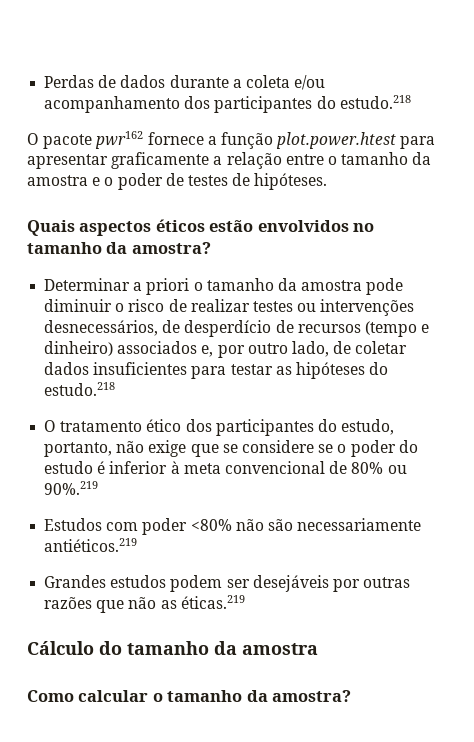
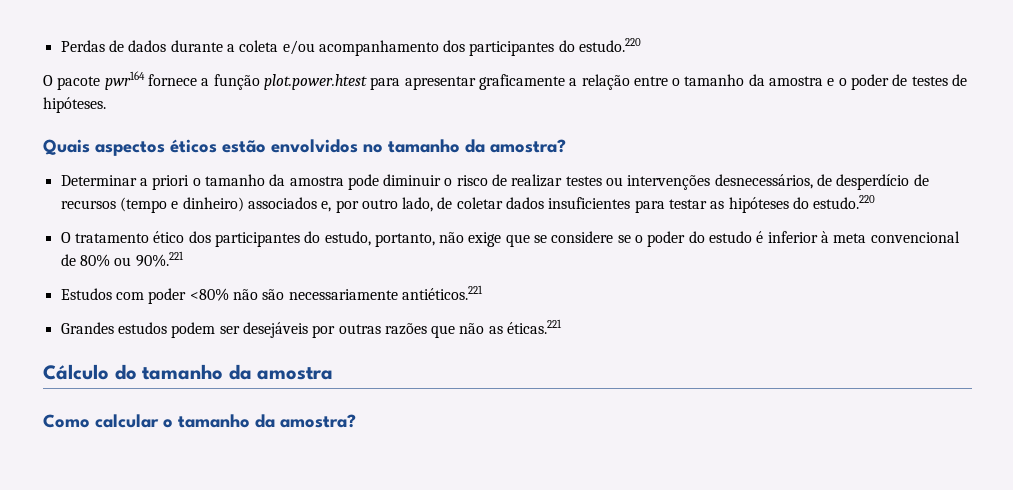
- Perdas de dados durante a coleta e/ou acompanhamento dos participantes do estudo.218
+ Perdas de dados durante a coleta e/ou acompanhamento dos participantes do estudo.220
- O pacote pwr162 fornece a função plot.power.htest para apresentar graficamente a relação entre o tamanho da amostra e o poder de testes de hipóteses.
+ O pacote pwr164 fornece a função plot.power.htest para apresentar graficamente a relação entre o tamanho da amostra e o poder de testes de hipóteses.
- Determinar a priori o tamanho da amostra pode diminuir o risco de realizar testes ou intervenções desnecessários, de desperdício de recursos (tempo e dinheiro) associados e, por outro lado, de coletar dados insuficientes para testar as hipóteses do estudo.218
+ Determinar a priori o tamanho da amostra pode diminuir o risco de realizar testes ou intervenções desnecessários, de desperdício de recursos (tempo e dinheiro) associados e, por outro lado, de coletar dados insuficientes para testar as hipóteses do estudo.220
- O tratamento ético dos participantes do estudo, portanto, não exige que se considere se o poder do estudo é inferior à meta convencional de 80% ou 90%.219
+ O tratamento ético dos participantes do estudo, portanto, não exige que se considere se o poder do estudo é inferior à meta convencional de 80% ou 90%.221
- Estudos com poder <80% não são necessariamente antiéticos.219
+ Estudos com poder <80% não são necessariamente antiéticos.221
- Grandes estudos podem ser desejáveis por outras razões que não as éticas.219
+ Grandes estudos podem ser desejáveis por outras razões que não as éticas.221

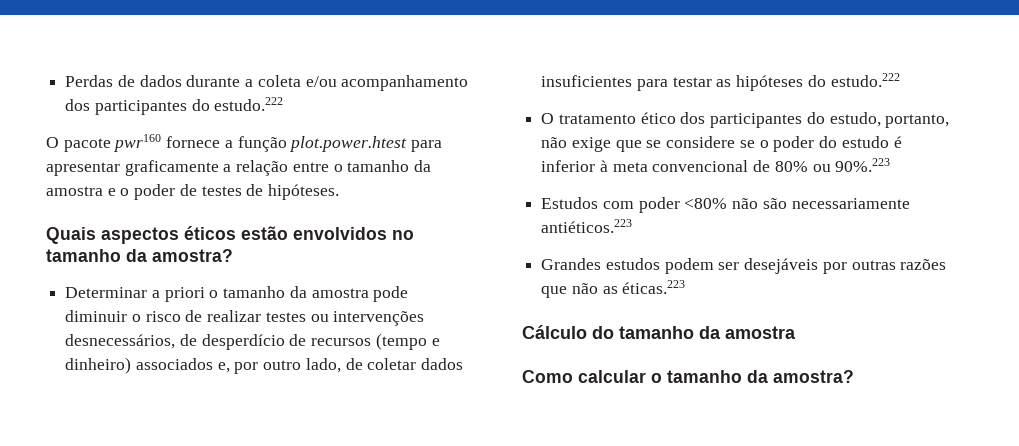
- Perdas de dados durante a coleta e/ou acompanhamento dos participantes do estudo.220
+ Perdas de dados durante a coleta e/ou acompanhamento dos participantes do estudo.222
- O pacote pwr164 fornece a função plot.power.htest para apresentar graficamente a relação entre o tamanho da amostra e o poder de testes de hipóteses.
+ O pacote pwr160 fornece a função plot.power.htest para apresentar graficamente a relação entre o tamanho da amostra e o poder de testes de hipóteses.
- Determinar a priori o tamanho da amostra pode diminuir o risco de realizar testes ou intervenções desnecessários, de desperdício de recursos (tempo e dinheiro) associados e, por outro lado, de coletar dados insuficientes para testar as hipóteses do estudo.220
+ Determinar a priori o tamanho da amostra pode diminuir o risco de realizar testes ou intervenções desnecessários, de desperdício de recursos (tempo e dinheiro) associados e, por outro lado, de coletar dados insuficientes para testar as hipóteses do estudo.222
- O tratamento ético dos participantes do estudo, portanto, não exige que se considere se o poder do estudo é inferior à meta convencional de 80% ou 90%.221
+ O tratamento ético dos participantes do estudo, portanto, não exige que se considere se o poder do estudo é inferior à meta convencional de 80% ou 90%.223
- Estudos com poder <80% não são necessariamente antiéticos.221
+ Estudos com poder <80% não são necessariamente antiéticos.223
- Grandes estudos podem ser desejáveis por outras razões que não as éticas.221
+ Grandes estudos podem ser desejáveis por outras razões que não as éticas.223

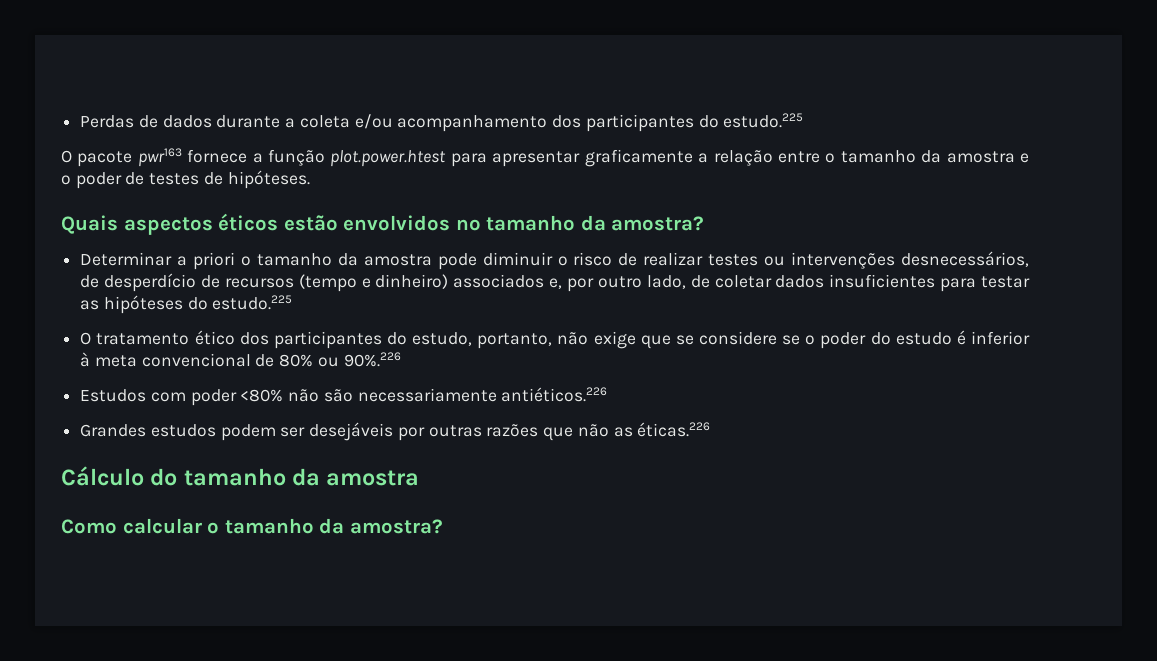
- Perdas de dados durante a coleta e/ou acompanhamento dos participantes do estudo.222
+ Perdas de dados durante a coleta e/ou acompanhamento dos participantes do estudo.225
- O pacote pwr160 fornece a função plot.power.htest para apresentar graficamente a relação entre o tamanho da amostra e o poder de testes de hipóteses.
+ O pacote pwr163 fornece a função plot.power.htest para apresentar graficamente a relação entre o tamanho da amostra e o poder de testes de hipóteses.
- Determinar a priori o tamanho da amostra pode diminuir o risco de realizar testes ou intervenções desnecessários, de desperdício de recursos (tempo e dinheiro) associados e, por outro lado, de coletar dados insuficientes para testar as hipóteses do estudo.222
+ Determinar a priori o tamanho da amostra pode diminuir o risco de realizar testes ou intervenções desnecessários, de desperdício de recursos (tempo e dinheiro) associados e, por outro lado, de coletar dados insuficientes para testar as hipóteses do estudo.225
- O tratamento ético dos participantes do estudo, portanto, não exige que se considere se o poder do estudo é inferior à meta convencional de 80% ou 90%.223
+ O tratamento ético dos participantes do estudo, portanto, não exige que se considere se o poder do estudo é inferior à meta convencional de 80% ou 90%.226
- Estudos com poder <80% não são necessariamente antiéticos.223
+ Estudos com poder <80% não são necessariamente antiéticos.226
- Grandes estudos podem ser desejáveis por outras razões que não as éticas.223
+ Grandes estudos podem ser desejáveis por outras razões que não as éticas.226

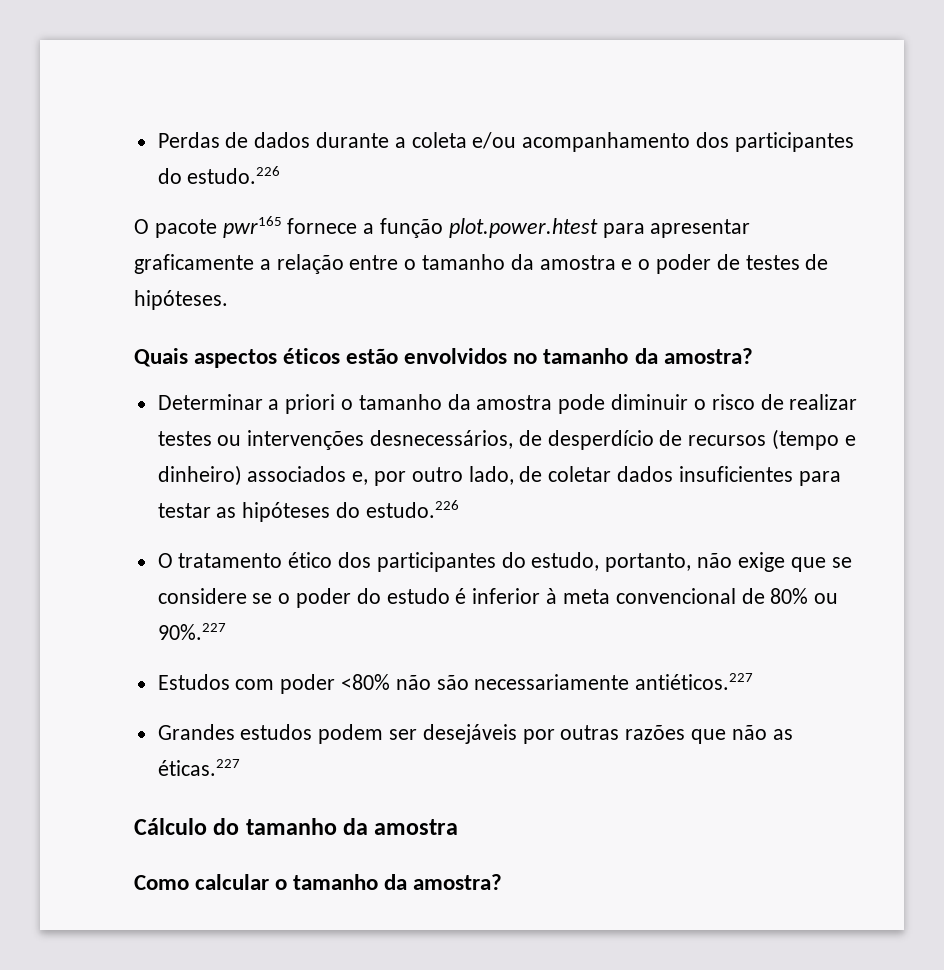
- Perdas de dados durante a coleta e/ou acompanhamento dos participantes do estudo.225
+ Perdas de dados durante a coleta e/ou acompanhamento dos participantes do estudo.226
- O pacote pwr163 fornece a função plot.power.htest para apresentar graficamente a relação entre o tamanho da amostra e o poder de testes de hipóteses.
+ O pacote pwr165 fornece a função plot.power.htest para apresentar graficamente a relação entre o tamanho da amostra e o poder de testes de hipóteses.
- Determinar a priori o tamanho da amostra pode diminuir o risco de realizar testes ou intervenções desnecessários, de desperdício de recursos (tempo e dinheiro) associados e, por outro lado, de coletar dados insuficientes para testar as hipóteses do estudo.225
+ Determinar a priori o tamanho da amostra pode diminuir o risco de realizar testes ou intervenções desnecessários, de desperdício de recursos (tempo e dinheiro) associados e, por outro lado, de coletar dados insuficientes para testar as hipóteses do estudo.226
- O tratamento ético dos participantes do estudo, portanto, não exige que se considere se o poder do estudo é inferior à meta convencional de 80% ou 90%.226
+ O tratamento ético dos participantes do estudo, portanto, não exige que se considere se o poder do estudo é inferior à meta convencional de 80% ou 90%.227
- Estudos com poder <80% não são necessariamente antiéticos.226
+ Estudos com poder <80% não são necessariamente antiéticos.227
- Grandes estudos podem ser desejáveis por outras razões que não as éticas.226
+ Grandes estudos podem ser desejáveis por outras razões que não as éticas.227

